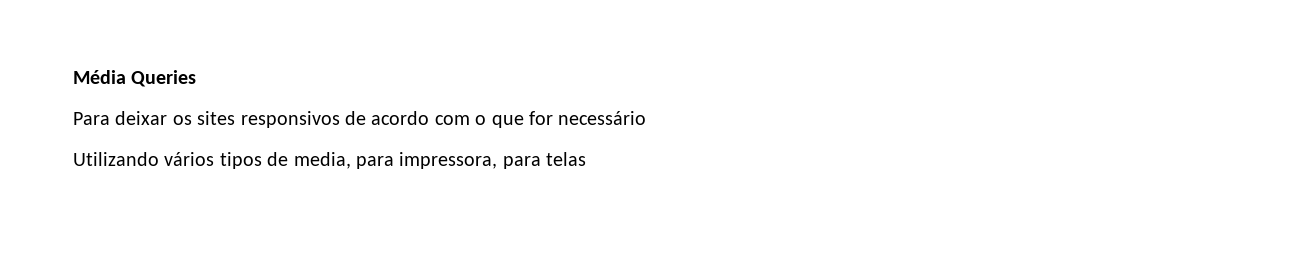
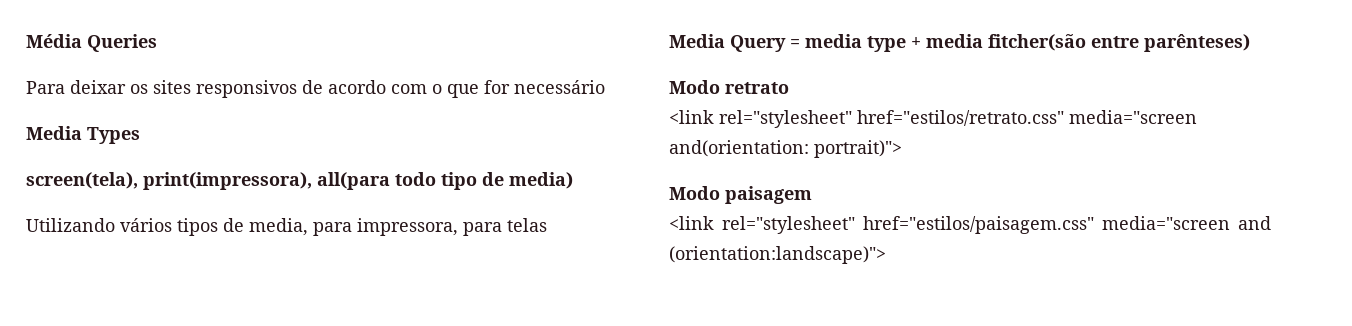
+ Media Types
+ screen(tela), print(impressora), all(para todo tipo de media)
+ Media Query = media type + media fitcher(são entre parênteses)
+ Modo retrato
+ <link rel="stylesheet" href="estilos/retrato.css" media="screen and(orientation: portrait)">
+ Modo paisagem
+ <link rel="stylesheet" href="estilos/paisagem.css" media="screen and (orientation:landscape)">

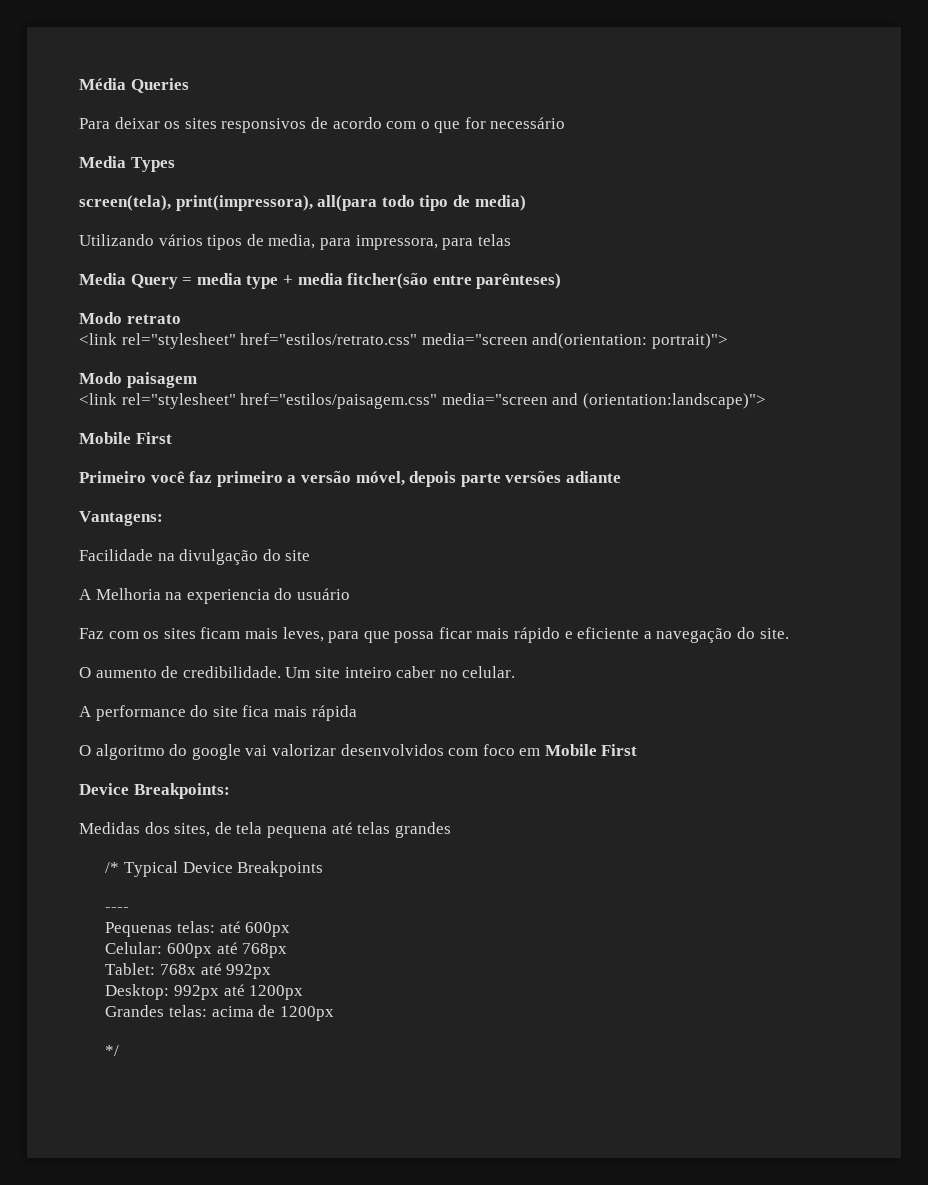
  <link rel="stylesheet" href="estilos/paisagem.css" media="screen and (orientation:landscape)">
+ Mobile First
+ Primeiro você faz primeiro a versão móvel, depois parte versões adiante
+ Vantagens:
+ Facilidade na divulgação do site
+ A Melhoria na experiencia do usuário
+ Faz com os sites ficam mais leves, para que possa ficar mais rápido e eficiente a navegação do site.
+ O aumento de credibilidade. Um site inteiro caber no celular.
+ A performance do site fica mais rápida
+ O algoritmo do google vai valorizar desenvolvidos com foco em Mobile First
+ Device Breakpoints:
+ Medidas dos sites, de tela pequena até telas grandes
+ /* Typical Device Breakpoints
+ ----
+ Pequenas telas: até 600px
+ Celular: 600px até 768px
+ Tablet: 768x até 992px
+ Desktop: 992px até 1200px
+ Grandes telas: acima de 1200px
+ */

